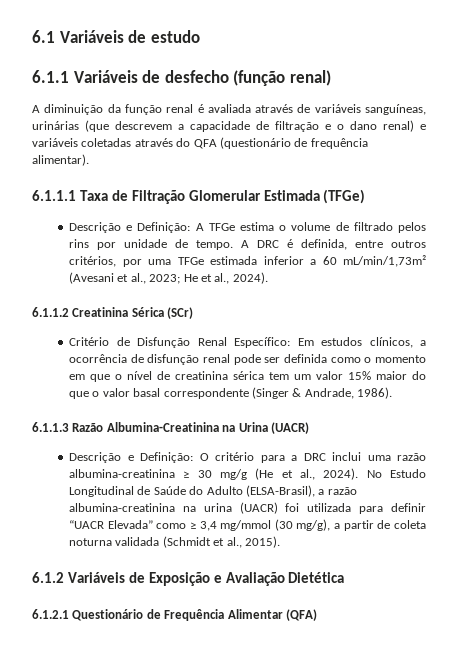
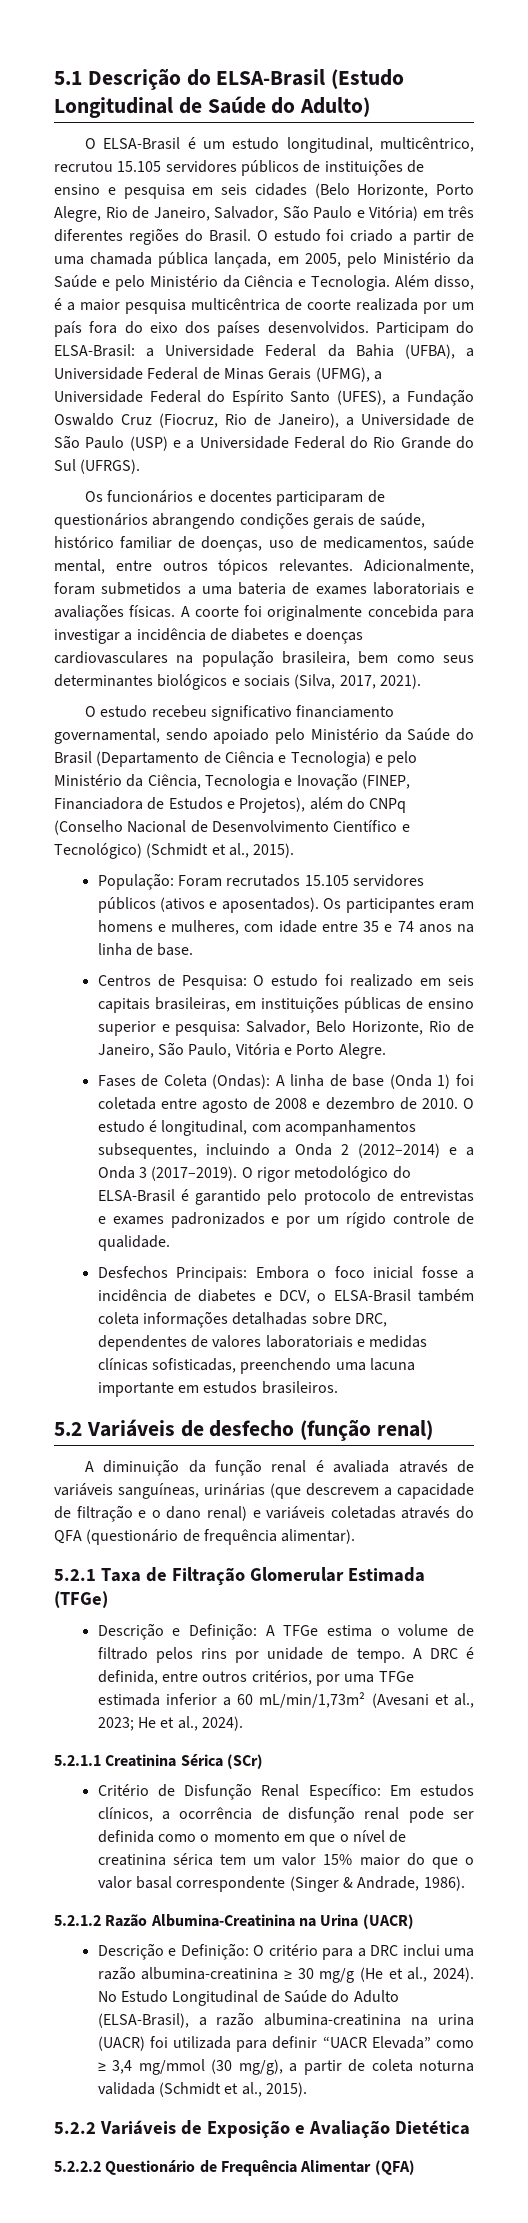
- 6.1 Variáveis de estudo
- 6.1.1 Variáveis de desfecho (função renal)
+ 5.1 Descrição do ELSA-Brasil (Estudo Longitudinal de Saúde do Adulto)
+ O ELSA-Brasil é um estudo longitudinal, multicêntrico, recrutou 15.105 servidores públicos de instituições de ensino e pesquisa em seis cidades (Belo Horizonte, Porto Alegre, Rio de Janeiro, Salvador, São Paulo e Vitória) em três diferentes regiões do Brasil. O estudo foi criado a partir de uma chamada pública lançada, em 2005, pelo Ministério da Saúde e pelo Ministério da Ciência e Tecnologia. Além disso, é a maior pesquisa multicêntrica de coorte realizada por um país fora do eixo dos países desenvolvidos. Participam do ELSA-Brasil: a Universidade Federal da Bahia (UFBA), a Universidade Federal de Minas Gerais (UFMG), a Universidade Federal do Espírito Santo (UFES), a Fundação Oswaldo Cruz (Fiocruz, Rio de Janeiro), a Universidade de São Paulo (USP) e a Universidade Federal do Rio Grande do Sul (UFRGS).
+ Os funcionários e docentes participaram de questionários abrangendo condições gerais de saúde, histórico familiar de doenças, uso de medicamentos, saúde mental, entre outros tópicos relevantes. Adicionalmente, foram submetidos a uma bateria de exames laboratoriais e avaliações físicas. A coorte foi originalmente concebida para investigar a incidência de diabetes e doenças cardiovasculares na população brasileira, bem como seus determinantes biológicos e sociais (Silva, 2017, 2021).
+ O estudo recebeu significativo financiamento governamental, sendo apoiado pelo Ministério da Saúde do Brasil (Departamento de Ciência e Tecnologia) e pelo Ministério da Ciência, Tecnologia e Inovação (FINEP, Financiadora de Estudos e Projetos), além do CNPq (Conselho Nacional de Desenvolvimento Científico e Tecnológico) (Schmidt et al., 2015).
+ População: Foram recrutados 15.105 servidores públicos (ativos e aposentados). Os participantes eram homens e mulheres, com idade entre 35 e 74 anos na linha de base.
+ Centros de Pesquisa: O estudo foi realizado em seis capitais brasileiras, em instituições públicas de ensino superior e pesquisa: Salvador, Belo Horizonte, Rio de Janeiro, São Paulo, Vitória e Porto Alegre.
+ Fases de Coleta (Ondas): A linha de base (Onda 1) foi coletada entre agosto de 2008 e dezembro de 2010. O estudo é longitudinal, com acompanhamentos subsequentes, incluindo a Onda 2 (2012–2014) e a Onda 3 (2017–2019). O rigor metodológico do ELSA-Brasil é garantido pelo protocolo de entrevistas e exames padronizados e por um rígido controle de qualidade.
+ Desfechos Principais: Embora o foco inicial fosse a incidência de diabetes e DCV, o ELSA-Brasil também coleta informações detalhadas sobre DRC, dependentes de valores laboratoriais e medidas clínicas sofisticadas, preenchendo uma lacuna importante em estudos brasileiros.
+ 5.2 Variáveis de desfecho (função renal)
- 6.1.1.1 Taxa de Filtração Glomerular Estimada (TFGe)
+ 5.2.1 Taxa de Filtração Glomerular Estimada (TFGe)
- 6.1.1.2 Creatinina Sérica (SCr)
+ 5.2.1.1 Creatinina Sérica (SCr)
- 6.1.1.3 Razão Albumina-Creatinina na Urina (UACR)
+ 5.2.1.2 Razão Albumina-Creatinina na Urina (UACR)
- 6.1.2 Variáveis de Exposição e Avaliação Dietética
+ 5.2.2 Variáveis de Exposição e Avaliação Dietética
- 6.1.2.1 Questionário de Frequência Alimentar (QFA)
+ 5.2.2.2 Questionário de Frequência Alimentar (QFA)

